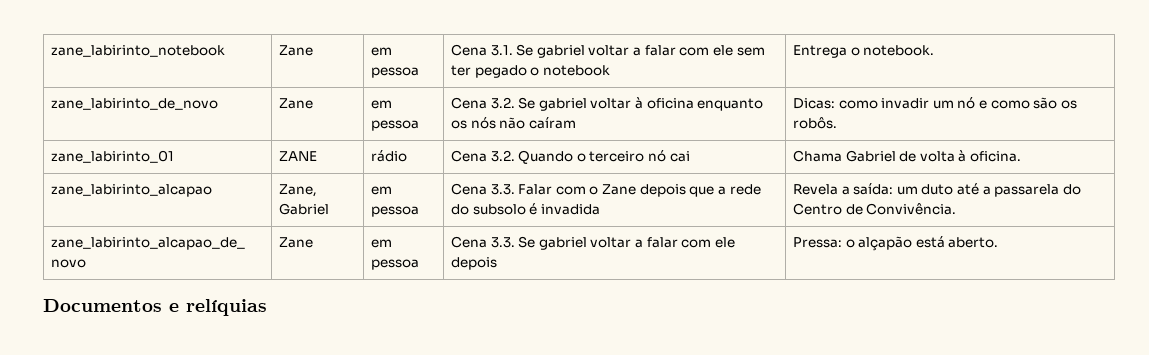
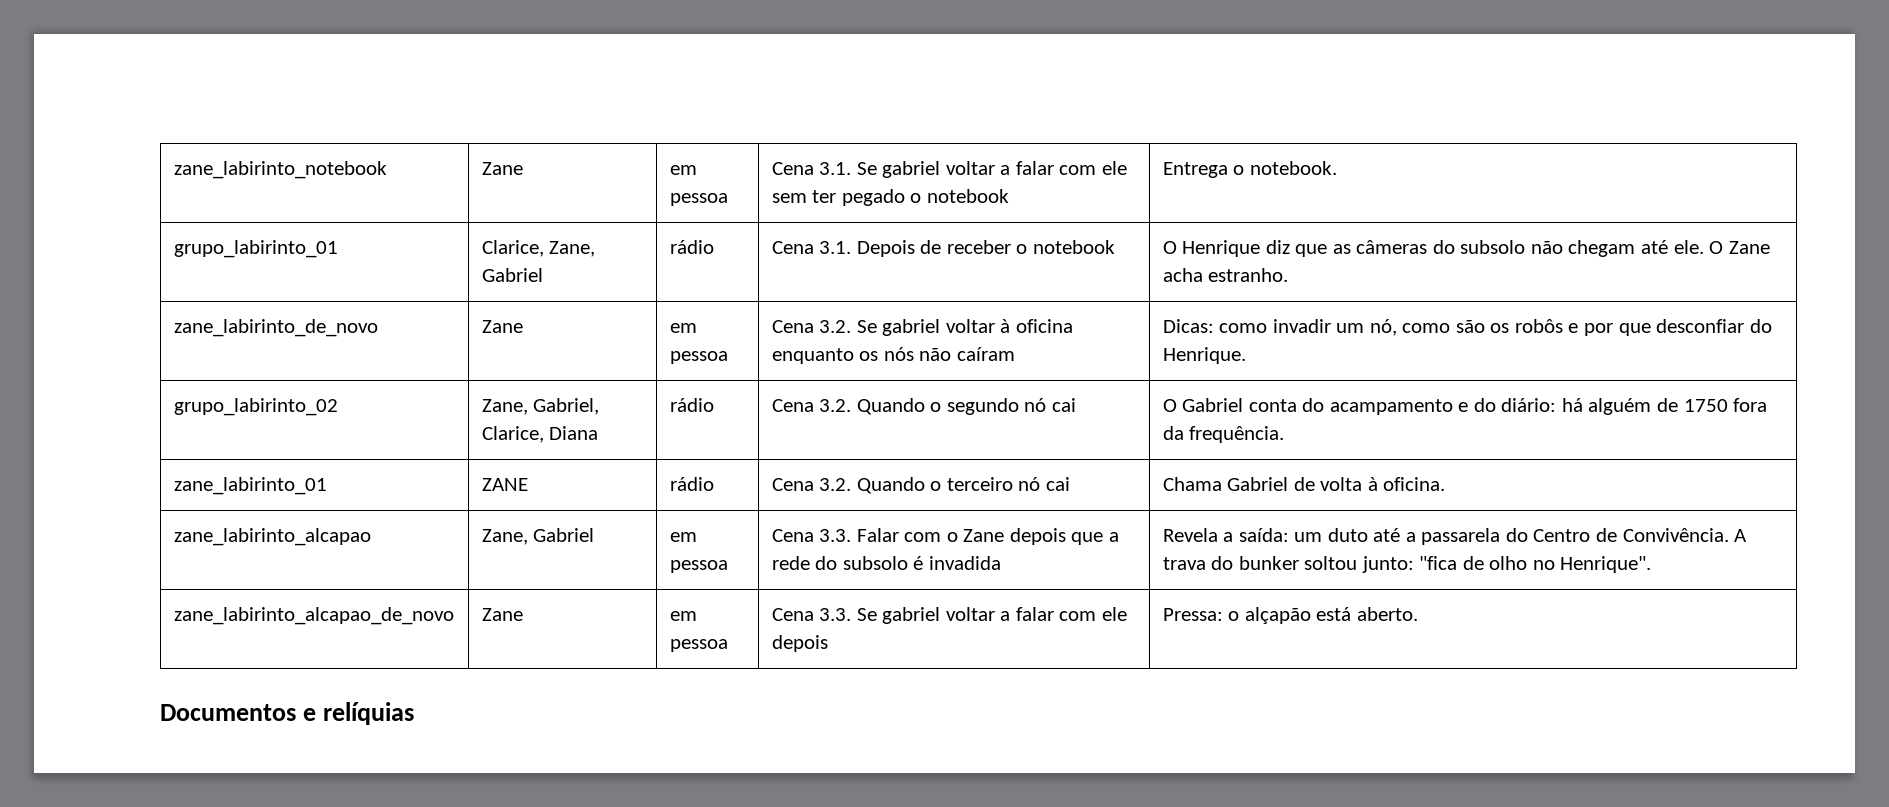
+ grupo_labirinto_01 | Clarice, Zane, Gabriel | rádio | Cena 3.1. Depois de receber o notebook | O Henrique diz que as câmeras do subsolo não chegam até ele. O Zane acha estranho.
- zane_labirinto_de_novo | Zane | em pessoa | Cena 3.2. Se gabriel voltar à oficina enquanto os nós não caíram | Dicas: como invadir um nó e como são os robôs.
+ zane_labirinto_de_novo | Zane | em pessoa | Cena 3.2. Se gabriel voltar à oficina enquanto os nós não caíram | Dicas: como invadir um nó, como são os robôs e por que desconfiar do Henrique.
+ grupo_labirinto_02 | Zane, Gabriel, Clarice, Diana | rádio | Cena 3.2. Quando o segundo nó cai | O Gabriel conta do acampamento e do diário: há alguém de 1750 fora da frequência.
+ A trava do bunker soltou junto: "fica de olho no Henrique".

